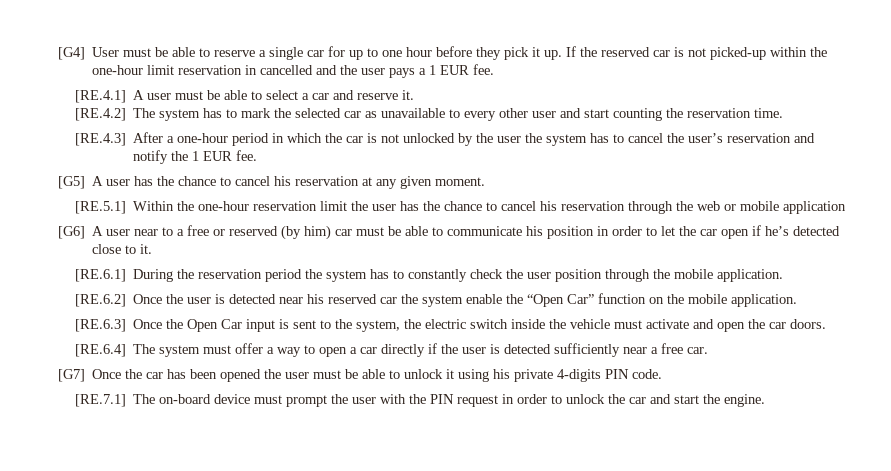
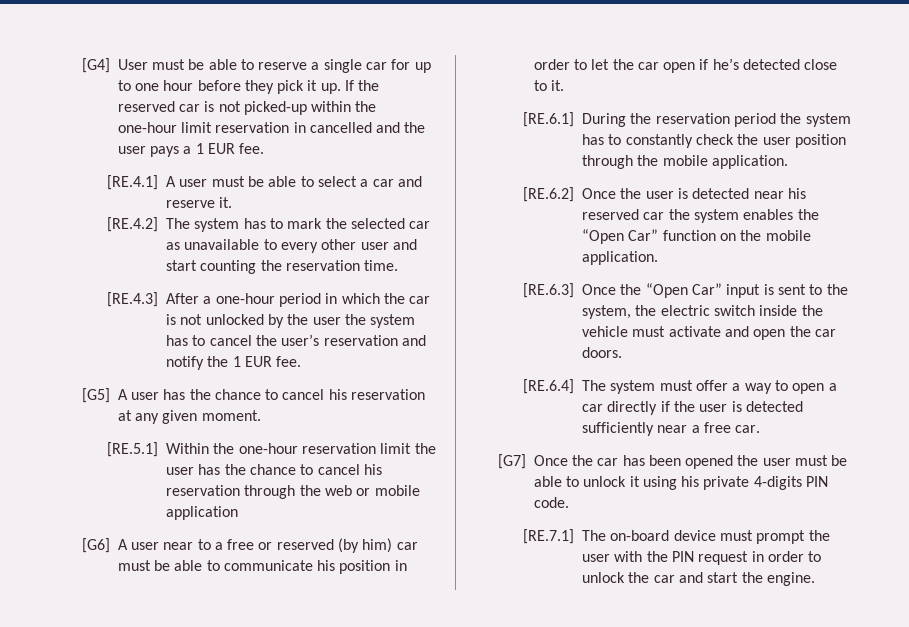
- [RE.6.2] Once the user is detected near his reserved car the system enable the “Open Car” function on the mobile application.
+ [RE.6.2] Once the user is detected near his reserved car the system enables the “Open Car” function on the mobile application.
- [RE.6.3] Once the Open Car input is sent to the system, the electric switch inside the vehicle must activate and open the car doors.
+ [RE.6.3] Once the “Open Car” input is sent to the system, the electric switch inside the vehicle must activate and open the car doors.

